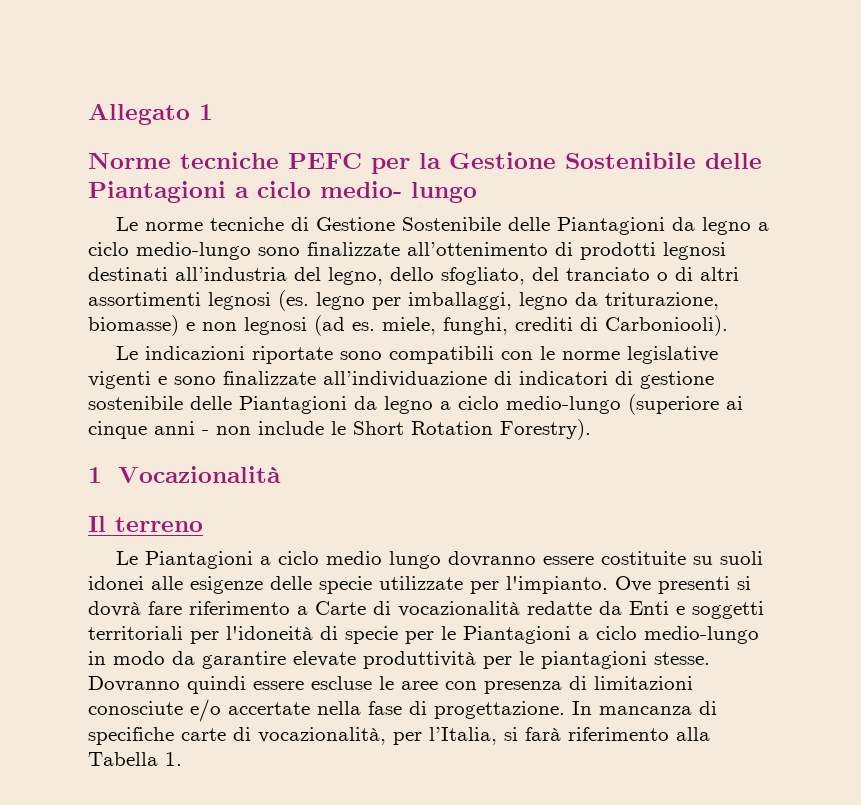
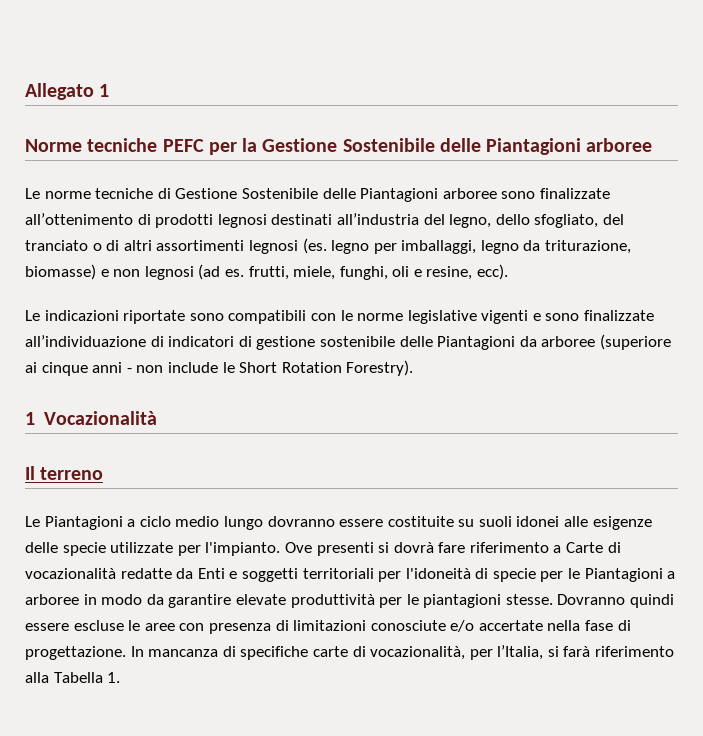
- Norme tecniche PEFC per la Gestione Sostenibile delle Piantagioni a ciclo medio- lungo
+ Norme tecniche PEFC per la Gestione Sostenibile delle Piantagioni arboree
- Le norme tecniche di Gestione Sostenibile delle Piantagioni da legno a ciclo medio-lungo sono finalizzate all’ottenimento di prodotti legnosi destinati all’industria del legno, dello sfogliato, del tranciato o di altri assortimenti legnosi (es. legno per imballaggi, legno da triturazione, biomasse) e non legnosi (ad es. miele, funghi, crediti di Carboniooli).
+ Le norme tecniche di Gestione Sostenibile delle Piantagioni arboree sono finalizzate all’ottenimento di prodotti legnosi destinati all’industria del legno, dello sfogliato, del tranciato o di altri assortimenti legnosi (es. legno per imballaggi, legno da triturazione, biomasse) e non legnosi (ad es. frutti, miele, funghi, oli e resine, ecc).
- Le indicazioni riportate sono compatibili con le norme legislative vigenti e sono finalizzate all’individuazione di indicatori di gestione sostenibile delle Piantagioni da legno a ciclo medio-lungo (superiore ai cinque anni - non include le Short Rotation Forestry).
+ Le indicazioni riportate sono compatibili con le norme legislative vigenti e sono finalizzate all’individuazione di indicatori di gestione sostenibile delle Piantagioni da arboree (superiore ai cinque anni - non include le Short Rotation Forestry).
- Ove presenti si dovrà fare riferimento a Carte di vocazionalità redatte da Enti e soggetti territoriali per l'idoneità di specie per le Piantagioni a ciclo medio-lungo in modo da garantire elevate produttività per le piantagioni stesse.
+ Ove presenti si dovrà fare riferimento a Carte di vocazionalità redatte da Enti e soggetti territoriali per l'idoneità di specie per le Piantagioni a arboree in modo da garantire elevate produttività per le piantagioni stesse.

